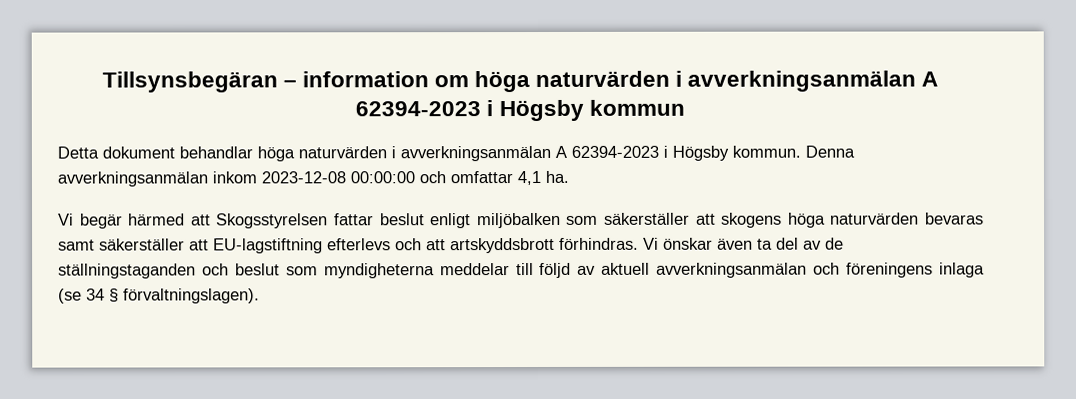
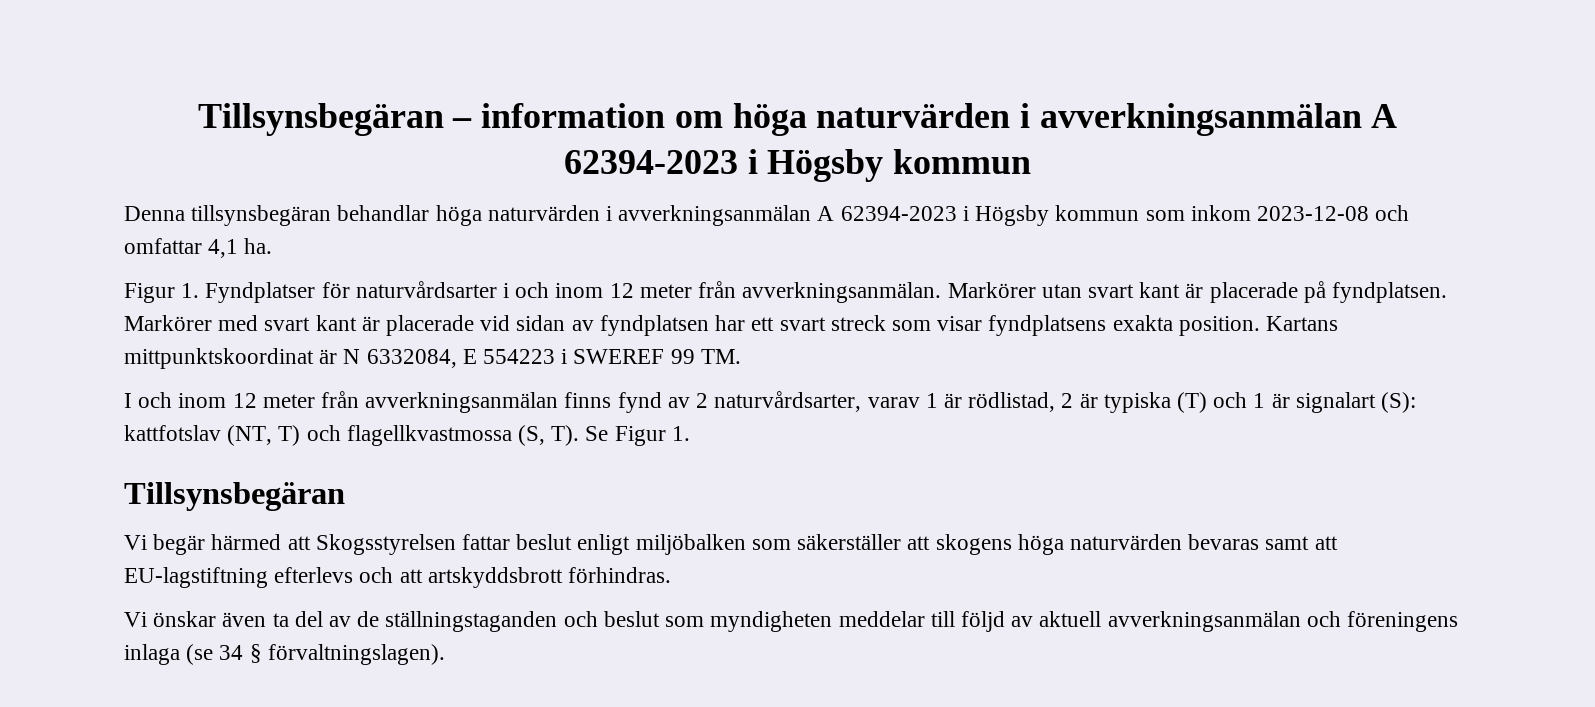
- Detta dokument behandlar höga naturvärden i avverkningsanmälan A 62394-2023 i Högsby kommun. Denna avverkningsanmälan inkom 2023-12-08 00:00:00 och omfattar 4,1 ha.
+ Denna tillsynsbegäran behandlar höga naturvärden i avverkningsanmälan A 62394-2023 i Högsby kommun som inkom 2023-12-08 och omfattar 4,1 ha.
+ Figur 1. Fyndplatser för naturvårdsarter i och inom 12 meter från avverkningsanmälan. Markörer utan svart kant är placerade på fyndplatsen. Markörer med svart kant är placerade vid sidan av fyndplatsen har ett svart streck som visar fyndplatsens exakta position. Kartans mittpunktskoordinat är N 6332084, E 554223 i SWEREF 99 TM.
+ I och inom 12 meter från avverkningsanmälan finns fynd av 2 naturvårdsarter, varav 1 är rödlistad, 2 är typiska (T) och 1 är signalart (S): kattfotslav (NT, T) och flagellkvastmossa (S, T). Se Figur 1.
+ Tillsynsbegäran
- Vi begär härmed att Skogsstyrelsen fattar beslut enligt miljöbalken som säkerställer att skogens höga naturvärden bevaras samt säkerställer att EU-lagstiftning efterlevs och att artskyddsbrott förhindras. Vi önskar även ta del av de ställningstaganden och beslut som myndigheterna meddelar till följd av aktuell avverkningsanmälan och föreningens inlaga (se 34 § förvaltningslagen).
+ Vi begär härmed att Skogsstyrelsen fattar beslut enligt miljöbalken som säkerställer att skogens höga naturvärden bevaras samt att EU-lagstiftning efterlevs och att artskyddsbrott förhindras.
+ Vi önskar även ta del av de ställningstaganden och beslut som myndigheten meddelar till följd av aktuell avverkningsanmälan och föreningens inlaga (se 34 § förvaltningslagen).

